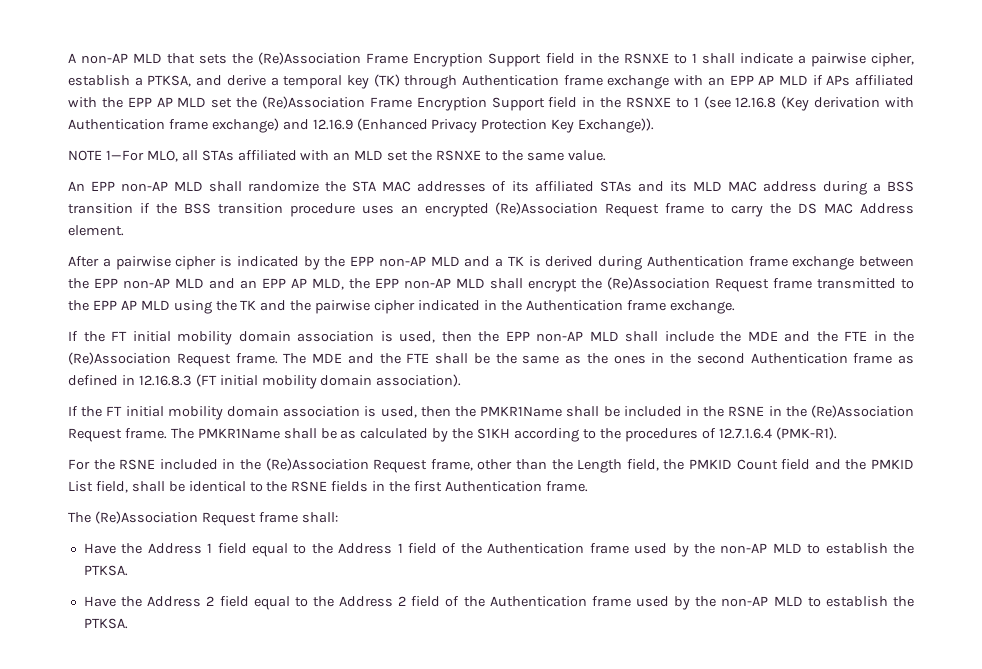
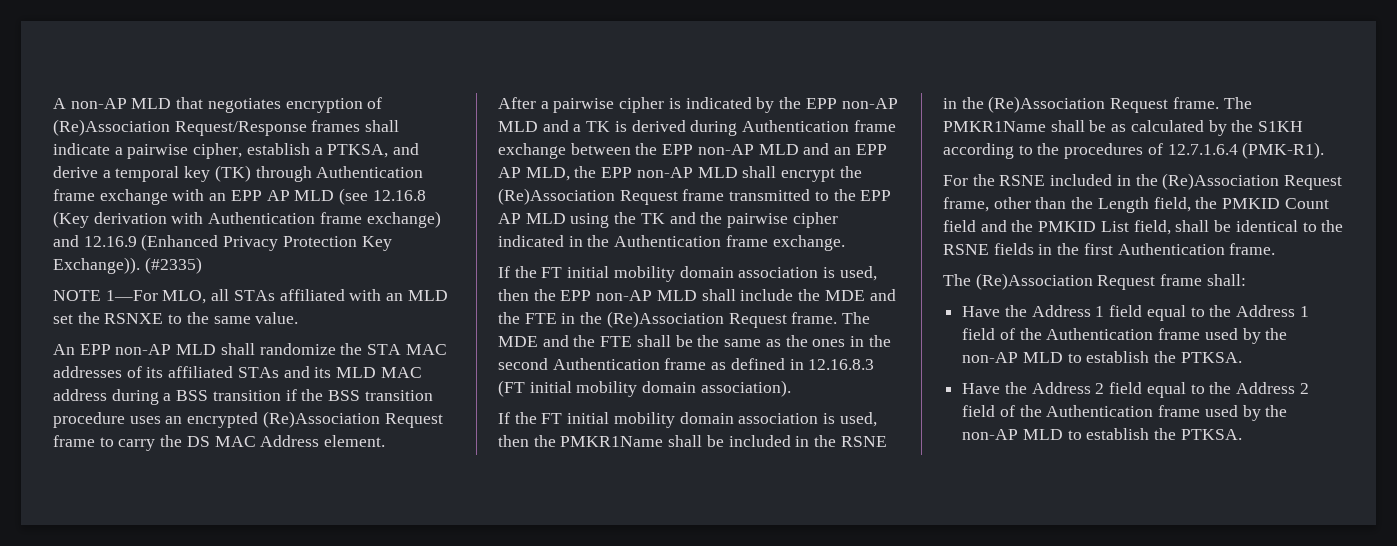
- A non-AP MLD that sets the (Re)Association Frame Encryption Support field in the RSNXE to 1 shall indicate a pairwise cipher, establish a PTKSA, and derive a temporal key (TK) through Authentication frame exchange with an EPP AP MLD if APs affiliated with the EPP AP MLD set the (Re)Association Frame Encryption Support field in the RSNXE to 1 (see 12.16.8 (Key derivation with Authentication frame exchange) and 12.16.9 (Enhanced Privacy Protection Key Exchange)).
+ A non-AP MLD that negotiates encryption of (Re)Association Request/Response frames shall indicate a pairwise cipher, establish a PTKSA, and derive a temporal key (TK) through Authentication frame exchange with an EPP AP MLD (see 12.16.8 (Key derivation with Authentication frame exchange) and 12.16.9 (Enhanced Privacy Protection Key Exchange)). (#2335)

